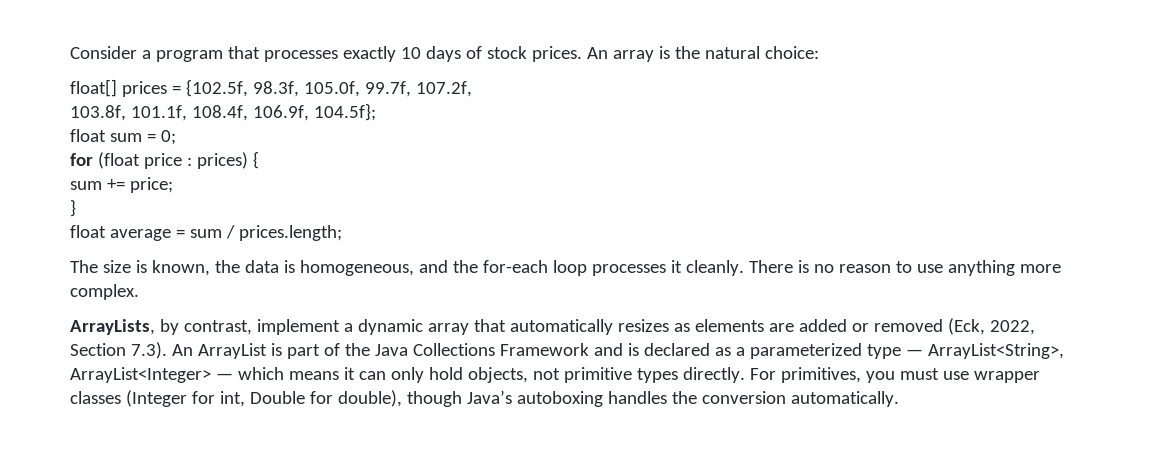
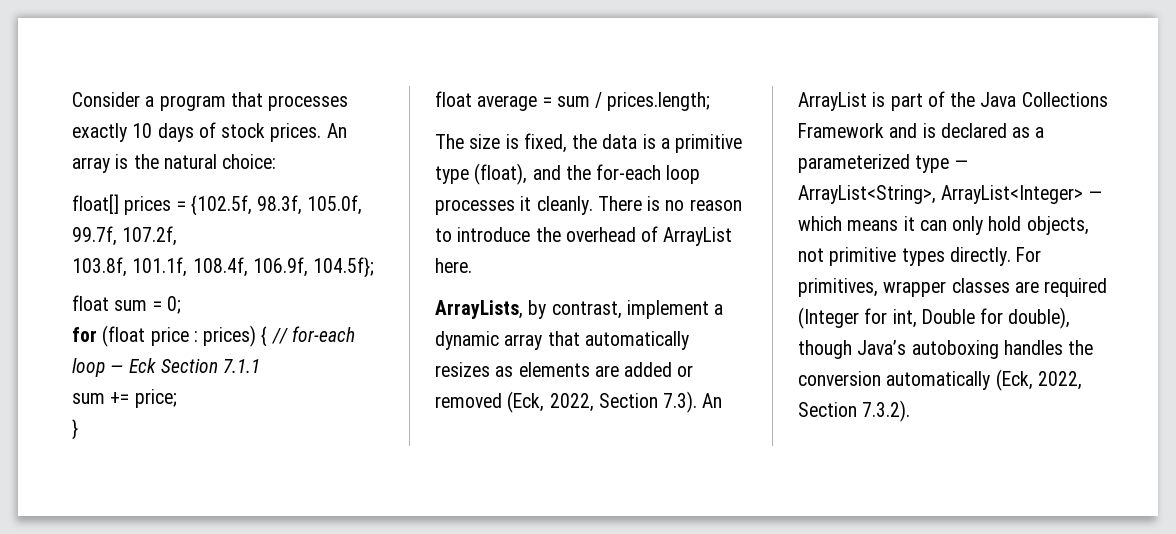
- for (float price : prices) {
+ for (float price : prices) { // for-each loop — Eck Section 7.1.1
- The size is known, the data is homogeneous, and the for-each loop processes it cleanly.
+ The size is fixed, the data is a primitive type (float), and the for-each loop processes it cleanly.
- There is no reason to use anything more complex.
+ There is no reason to introduce the overhead of ArrayList here.
- For primitives, you must use wrapper classes (Integer for int, Double for double), though Java’s autoboxing handles the conversion automatically.
+ For primitives, wrapper classes are required (Integer for int, Double for double), though Java’s autoboxing handles the conversion automatically (Eck, 2022, Section 7.3.2).

